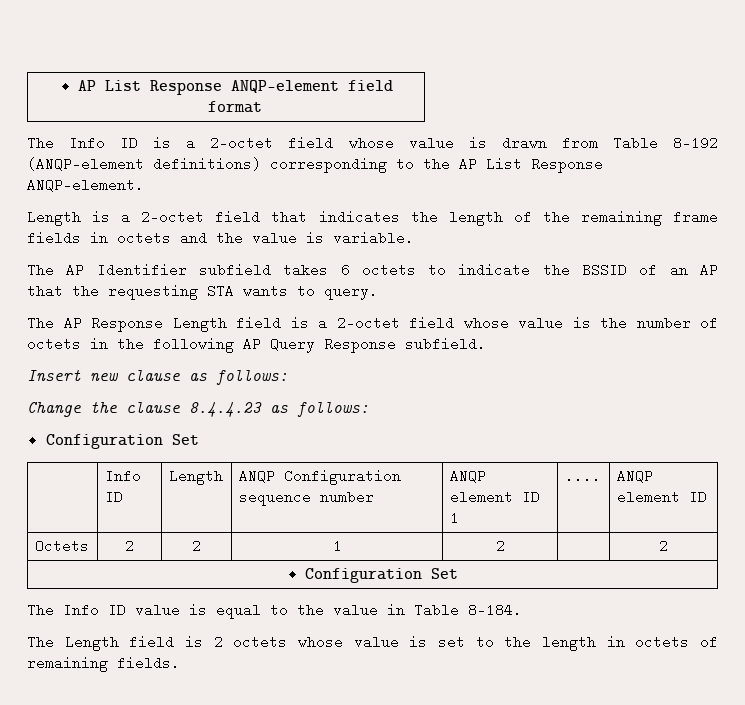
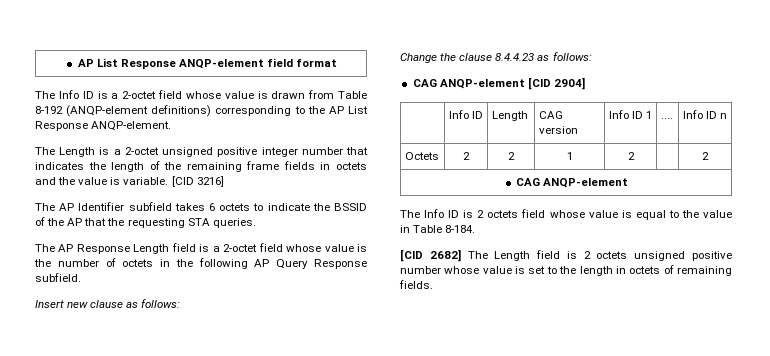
- Length is a 2-octet field that indicates the length of the remaining frame fields in octets and the value is variable.
+ The Length is a 2-octet unsigned positive integer number that indicates the length of the remaining frame fields in octets and the value is variable. [CID 3216]
- The AP Identifier subfield takes 6 octets to indicate the BSSID of an AP that the requesting STA wants to query.
+ The AP Identifier subfield takes 6 octets to indicate the BSSID of the AP that the requesting STA queries.
  Change the clause 8.4.4.23 as follows:
- Configuration Set
+ CAG ANQP-element [CID 2904]
- | Info ID | Length | ANQP Configuration sequence number | ANQP element ID 1 | .... | ANQP element ID
+ | Info ID | Length | CAG version | Info ID 1 | .... | Info ID n
  Octets | 2 | 2 | 1 | 2 | | 2
- Configuration Set
- The Info ID value is equal to the value in Table 8-184.
+ CAG ANQP-element
+ The Info ID is 2 octets field whose value is equal to the value in Table 8-184.
- The Length field is 2 octets whose value is set to the length in octets of remaining fields.
+ [CID 2682] The Length field is 2 octets unsigned positive number whose value is set to the length in octets of remaining fields.

